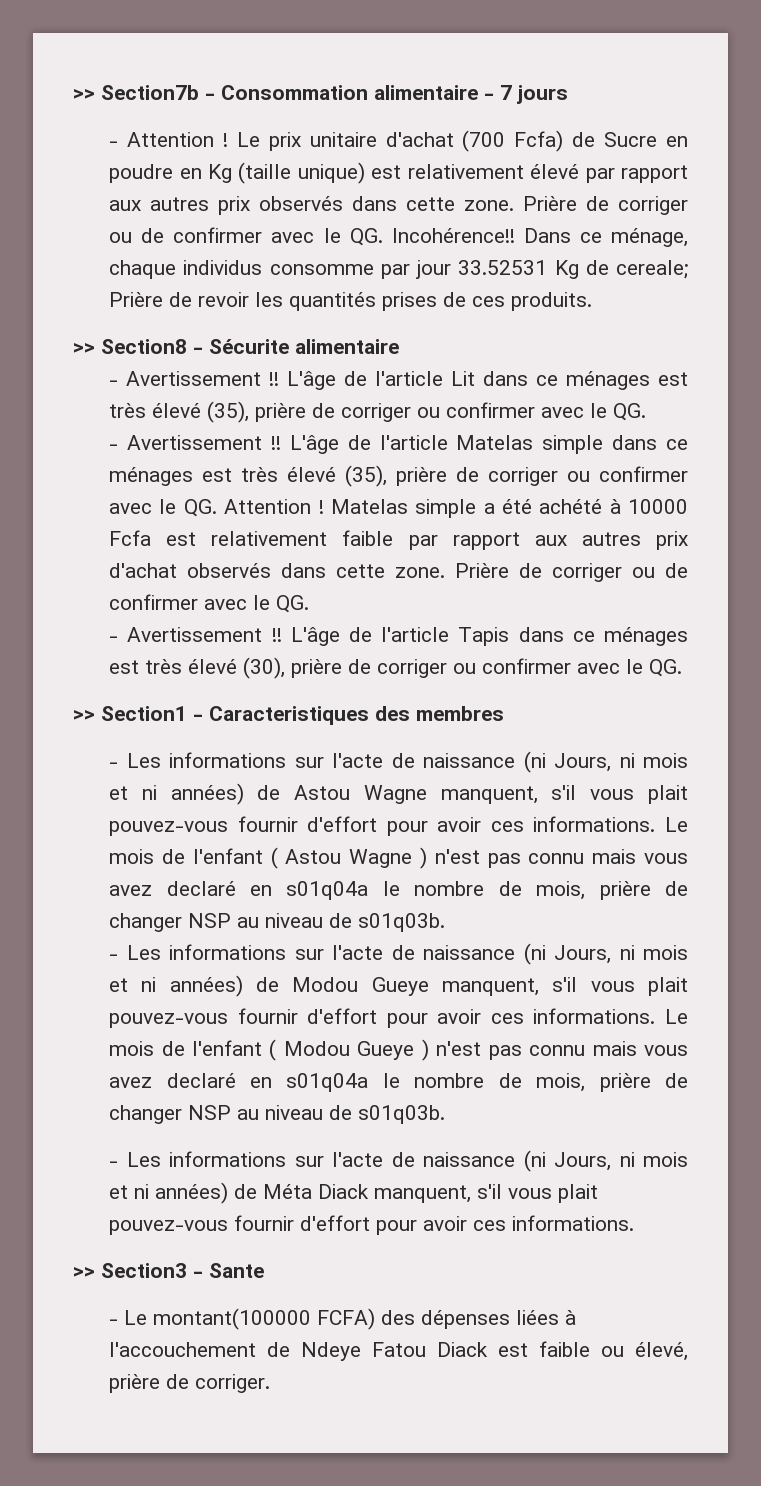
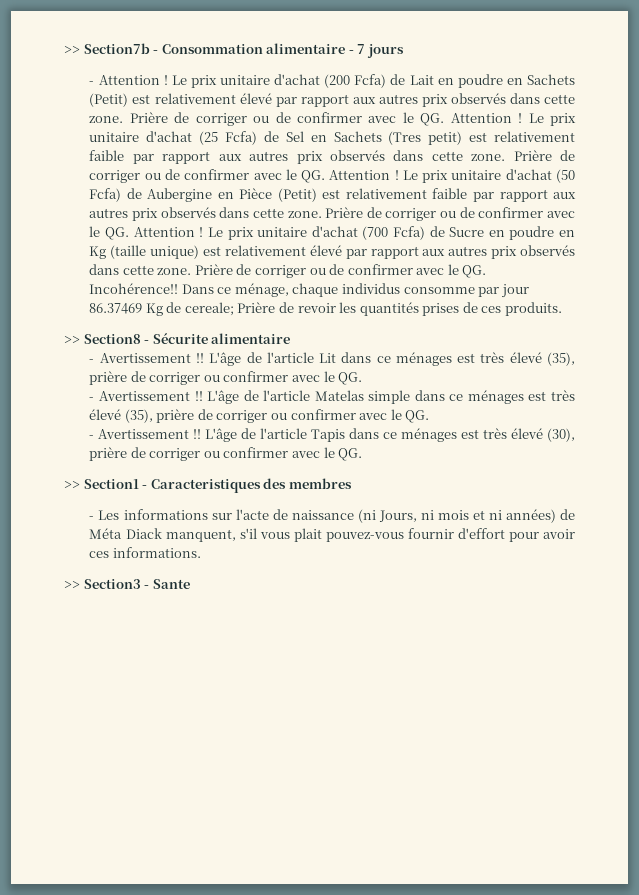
- Le prix unitaire d'achat (700 Fcfa) de Sucre en poudre en Kg (taille unique) est relativement élevé par rapport aux autres prix observés dans cette zone.
+ Le prix unitaire d'achat (200 Fcfa) de Lait en poudre en Sachets (Petit) est relativement élevé par rapport aux autres prix observés dans cette zone. Prière de corriger ou de confirmer avec le QG. Attention ! Le prix unitaire d'achat (25 Fcfa) de Sel en Sachets (Tres petit) est relativement faible par rapport aux autres prix observés dans cette zone. Prière de corriger ou de confirmer avec le QG. Attention ! Le prix unitaire d'achat (50 Fcfa) de Aubergine en Pièce (Petit) est relativement faible par rapport aux autres prix observés dans cette zone. Prière de corriger ou de confirmer avec le QG. Attention ! Le prix unitaire d'achat (700 Fcfa) de Sucre en poudre en Kg (taille unique) est relativement élevé par rapport aux autres prix observés dans cette zone.
- Dans ce ménage, chaque individus consomme par jour 33.52531 Kg de cereale; Prière de revoir les quantités prises de ces produits.
+ Dans ce ménage, chaque individus consomme par jour 86.37469 Kg de cereale; Prière de revoir les quantités prises de ces produits.
- L'âge de l'article Matelas simple dans ce ménages est très élevé (35), prière de corriger ou confirmer avec le QG. Attention ! Matelas simple a été achété à 10000 Fcfa est relativement faible par rapport aux autres prix d'achat observés dans cette zone. Prière de corriger ou de confirmer avec le QG.
+ L'âge de l'article Matelas simple dans ce ménages est très élevé (35), prière de corriger ou confirmer avec le QG.
- - Les informations sur l'acte de naissance (ni Jours, ni mois et ni années) de Astou Wagne manquent, s'il vous plait pouvez-vous fournir d'effort pour avoir ces informations. Le mois de l'enfant ( Astou Wagne ) n'est pas connu mais vous avez declaré en s01q04a le nombre de mois, prière de changer NSP au niveau de s01q03b.
- - Les informations sur l'acte de naissance (ni Jours, ni mois et ni années) de Modou Gueye manquent, s'il vous plait pouvez-vous fournir d'effort pour avoir ces informations. Le mois de l'enfant ( Modou Gueye ) n'est pas connu mais vous avez declaré en s01q04a le nombre de mois, prière de changer NSP au niveau de s01q03b.
- - Le montant(100000 FCFA) des dépenses liées à l'accouchement de Ndeye Fatou Diack est faible ou élevé, prière de corriger.

